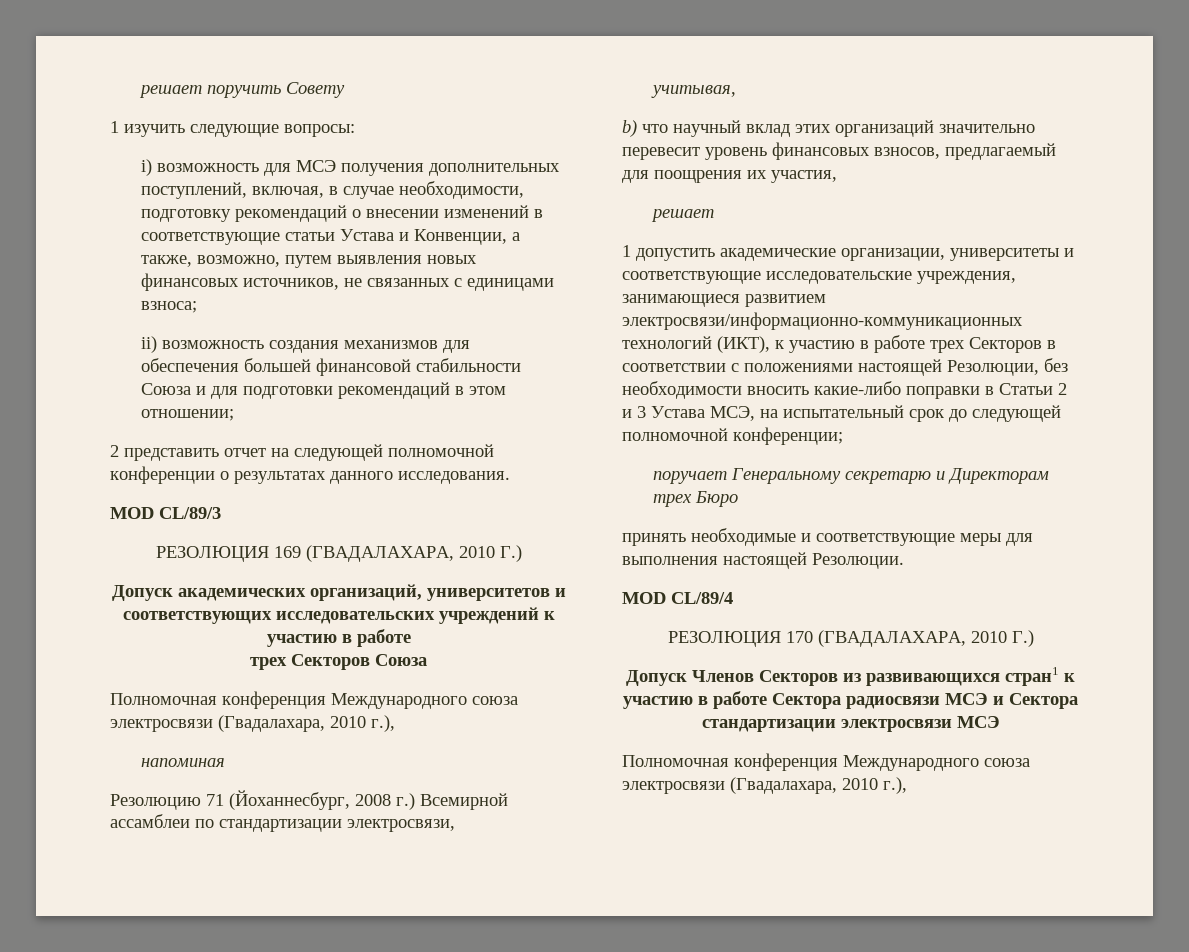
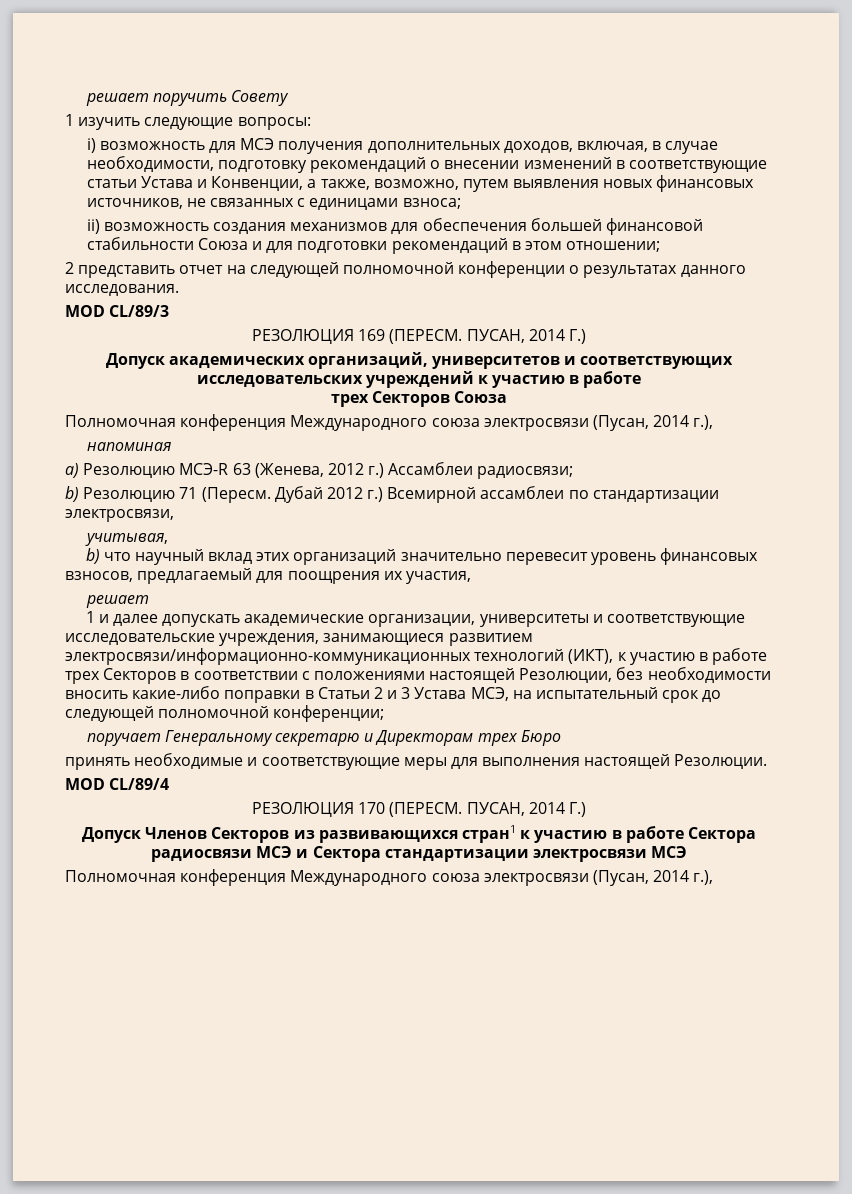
- i) возможность для МСЭ получения дополнительных поступлений, включая, в случае необходимости, подготовку рекомендаций о внесении изменений в соответствующие статьи Устава и Конвенции, а также, возможно, путем выявления новых финансовых источников, не связанных с единицами взноса;
+ i) возможность для МСЭ получения дополнительных доходов, включая, в случае необходимости, подготовку рекомендаций о внесении изменений в соответствующие статьи Устава и Конвенции, а также, возможно, путем выявления новых финансовых источников, не связанных с единицами взноса;
- РЕЗОЛЮЦИЯ 169 (ГВАДАЛАХАРА, 2010 Г.)
+ РЕЗОЛЮЦИЯ 169 (ПЕРЕСМ. ПУСАН, 2014 Г.)
  трех Секторов Союза
- Полномочная конференция Международного союза электросвязи (Гвадалахара, 2010 г.),
+ Полномочная конференция Международного союза электросвязи (Пусан, 2014 г.),
- Резолюцию 71 (Йоханнесбург, 2008 г.) Всемирной ассамблеи по стандартизации электросвязи,
+ a) Резолюцию МСЭ-R 63 (Женева, 2012 г.) Ассамблеи радиосвязи;
+ b) Резолюцию 71 (Пересм. Дубай 2012 г.) Всемирной ассамблеи по стандартизации электросвязи,
- 1 допустить академические организации, университеты и соответствующие исследовательские учреждения, занимающиеся развитием электросвязи/информационно-коммуникационных технологий (ИКТ), к участию в работе трех Секторов в соответствии с положениями настоящей Резолюции, без необходимости вносить какие-либо поправки в Статьи 2 и 3 Устава МСЭ, на испытательный срок до следующей полномочной конференции;
+ 1 и далее допускать академические организации, университеты и соответствующие исследовательские учреждения, занимающиеся развитием электросвязи/информационно-коммуникационных технологий (ИКТ), к участию в работе трех Секторов в соответствии с положениями настоящей Резолюции, без необходимости вносить какие-либо поправки в Статьи 2 и 3 Устава МСЭ, на испытательный срок до следующей полномочной конференции;
- РЕЗОЛЮЦИЯ 170 (ГВАДАЛАХАРА, 2010 Г.)
+ РЕЗОЛЮЦИЯ 170 (ПЕРЕСМ. ПУСАН, 2014 Г.)
  Допуск Членов Секторов из развивающихся стран1 к участию в работе Сектора радиосвязи МСЭ и Сектора стандартизации электросвязи МСЭ
- Полномочная конференция Международного союза электросвязи (Гвадалахара, 2010 г.),
+ Полномочная конференция Международного союза электросвязи (Пусан, 2014 г.),

